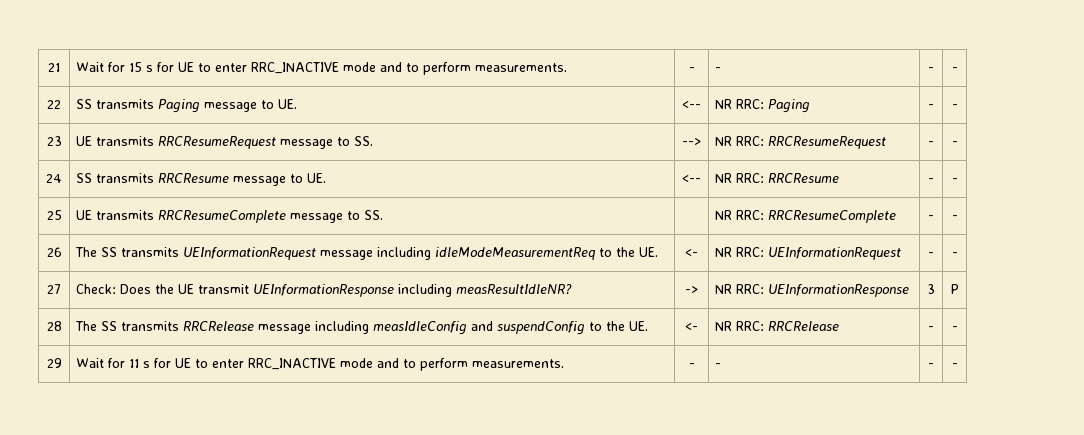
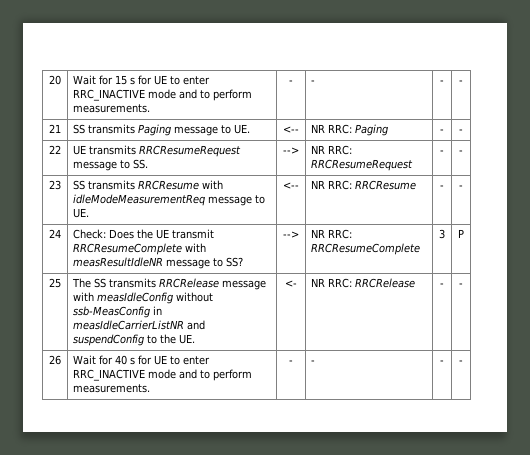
- 21 | Wait for 15 s for UE to enter RRC_INACTIVE mode and to perform measurements. | - | - | - | -
+ 20 | Wait for 15 s for UE to enter RRC_INACTIVE mode and to perform measurements. | - | - | - | -
- 22 | SS transmits Paging message to UE. | <-- | NR RRC: Paging | - | -
+ 21 | SS transmits Paging message to UE. | <-- | NR RRC: Paging | - | -
- 23 | UE transmits RRCResumeRequest message to SS. | --> | NR RRC: RRCResumeRequest | - | -
+ 22 | UE transmits RRCResumeRequest message to SS. | --> | NR RRC: RRCResumeRequest | - | -
- 24 | SS transmits RRCResume message to UE. | <-- | NR RRC: RRCResume | - | -
+ 23 | SS transmits RRCResume with idleModeMeasurementReq message to UE. | <-- | NR RRC: RRCResume | - | -
- 25 | UE transmits RRCResumeComplete message to SS. | | NR RRC: RRCResumeComplete | - | -
- 26 | The SS transmits UEInformationRequest message including idleModeMeasurementReq to the UE. | <- | NR RRC: UEInformationRequest | - | -
- 27 | Check: Does the UE transmit UEInformationResponse including measResultIdleNR? | -> | NR RRC: UEInformationResponse | 3 | P
+ 24 | Check: Does the UE transmit RRCResumeComplete with measResultIdleNR message to SS? | --> | NR RRC: RRCResumeComplete | 3 | P
- 28 | The SS transmits RRCRelease message including measIdleConfig and suspendConfig to the UE. | <- | NR RRC: RRCRelease | - | -
+ 25 | The SS transmits RRCRelease message with measIdleConfig without ssb-MeasConfig in measIdleCarrierListNR and suspendConfig to the UE. | <- | NR RRC: RRCRelease | - | -
- 29 | Wait for 11 s for UE to enter RRC_INACTIVE mode and to perform measurements. | - | - | - | -
+ 26 | Wait for 40 s for UE to enter RRC_INACTIVE mode and to perform measurements. | - | - | - | -

